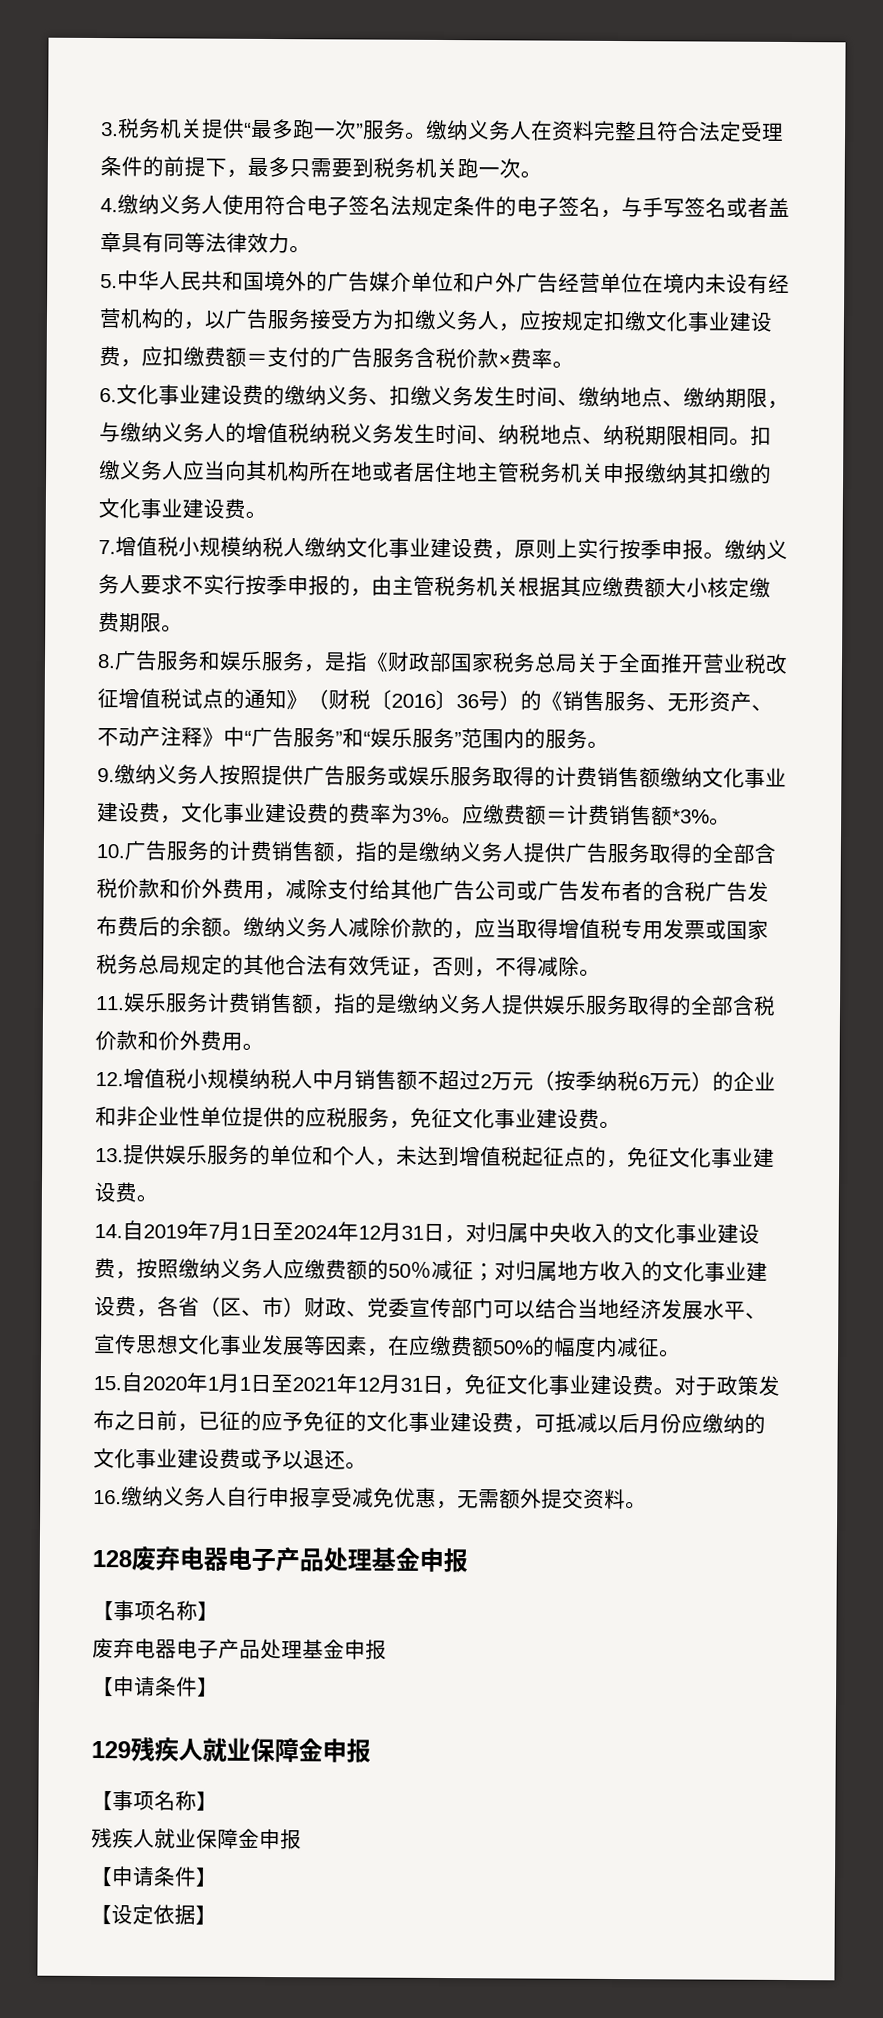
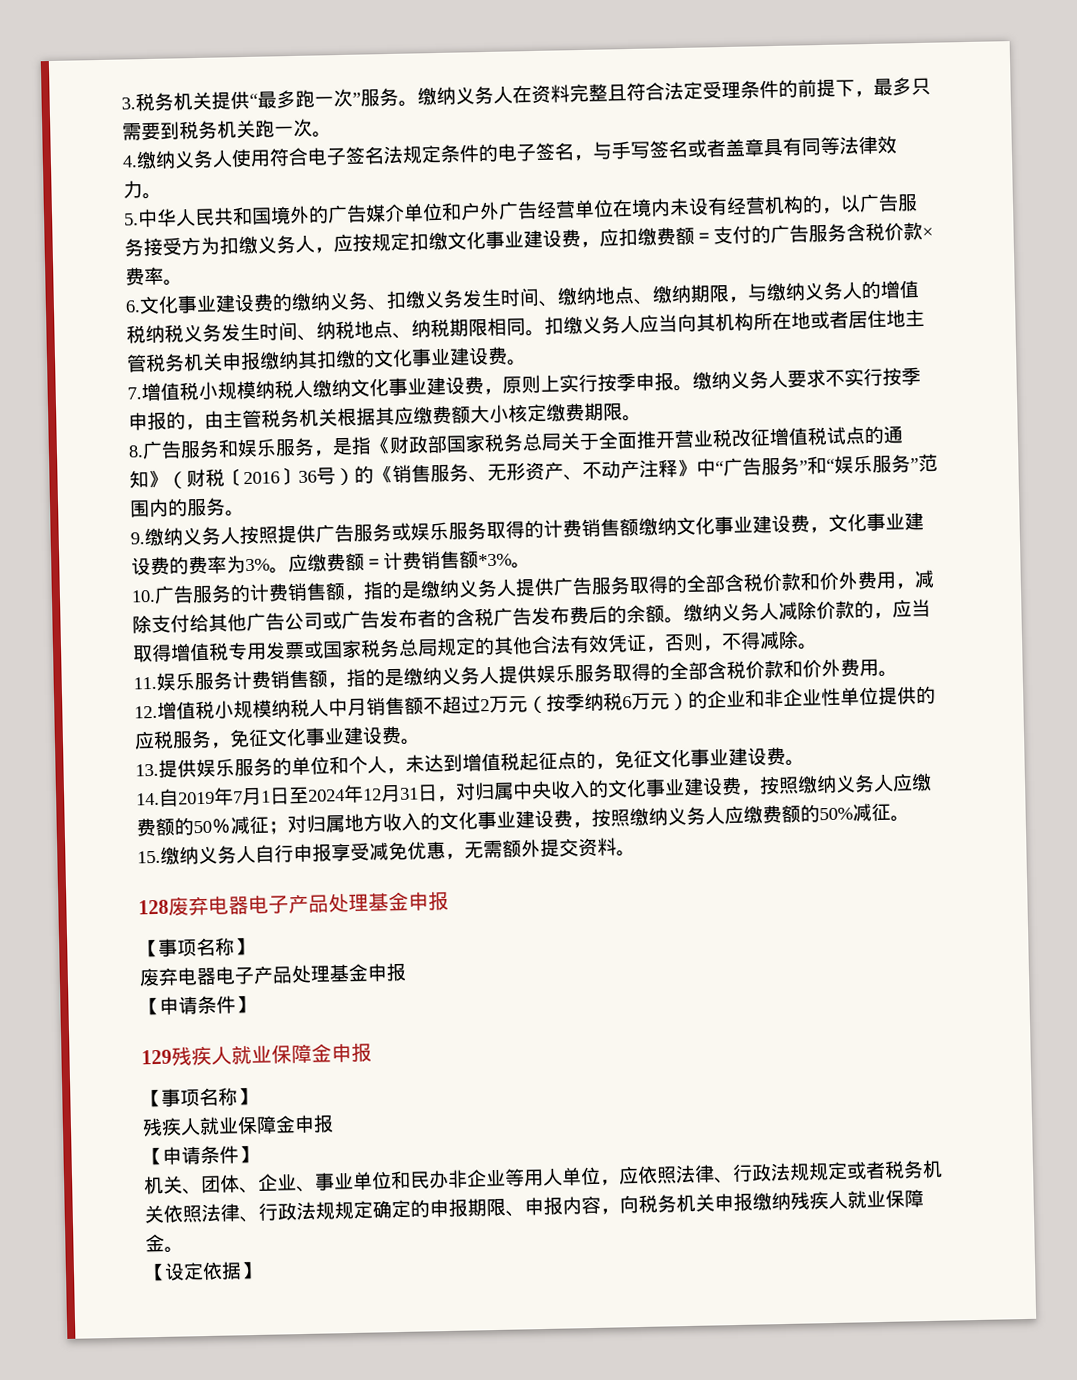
- 14.自2019年7月1日至2024年12月31日，对归属中央收入的文化事业建设费，按照缴纳义务人应缴费额的50％减征；对归属地方收入的文化事业建设费，各省（区、市）财政、党委宣传部门可以结合当地经济发展水平、宣传思想文化事业发展等因素，在应缴费额50%的幅度内减征。
- 15.自2020年1月1日至2021年12月31日，免征文化事业建设费。对于政策发布之日前，已征的应予免征的文化事业建设费，可抵减以后月份应缴纳的文化事业建设费或予以退还。
- 16.缴纳义务人自行申报享受减免优惠，无需额外提交资料。
+ 14.自2019年7月1日至2024年12月31日，对归属中央收入的文化事业建设费，按照缴纳义务人应缴费额的50％减征；对归属地方收入的文化事业建设费，按照缴纳义务人应缴费额的50%减征。
+ 15.缴纳义务人自行申报享受减免优惠，无需额外提交资料。
+ 机关、团体、企业、事业单位和民办非企业等用人单位，应依照法律、行政法规规定或者税务机关依照法律、行政法规规定确定的申报期限、申报内容，向税务机关申报缴纳残疾人就业保障金。

